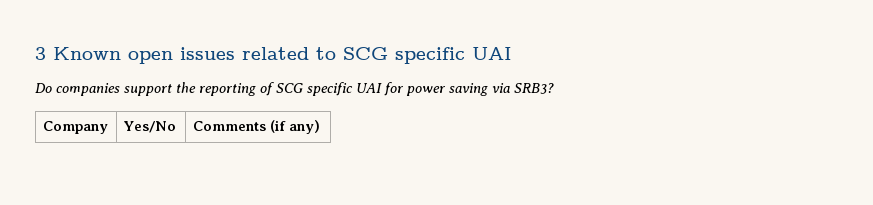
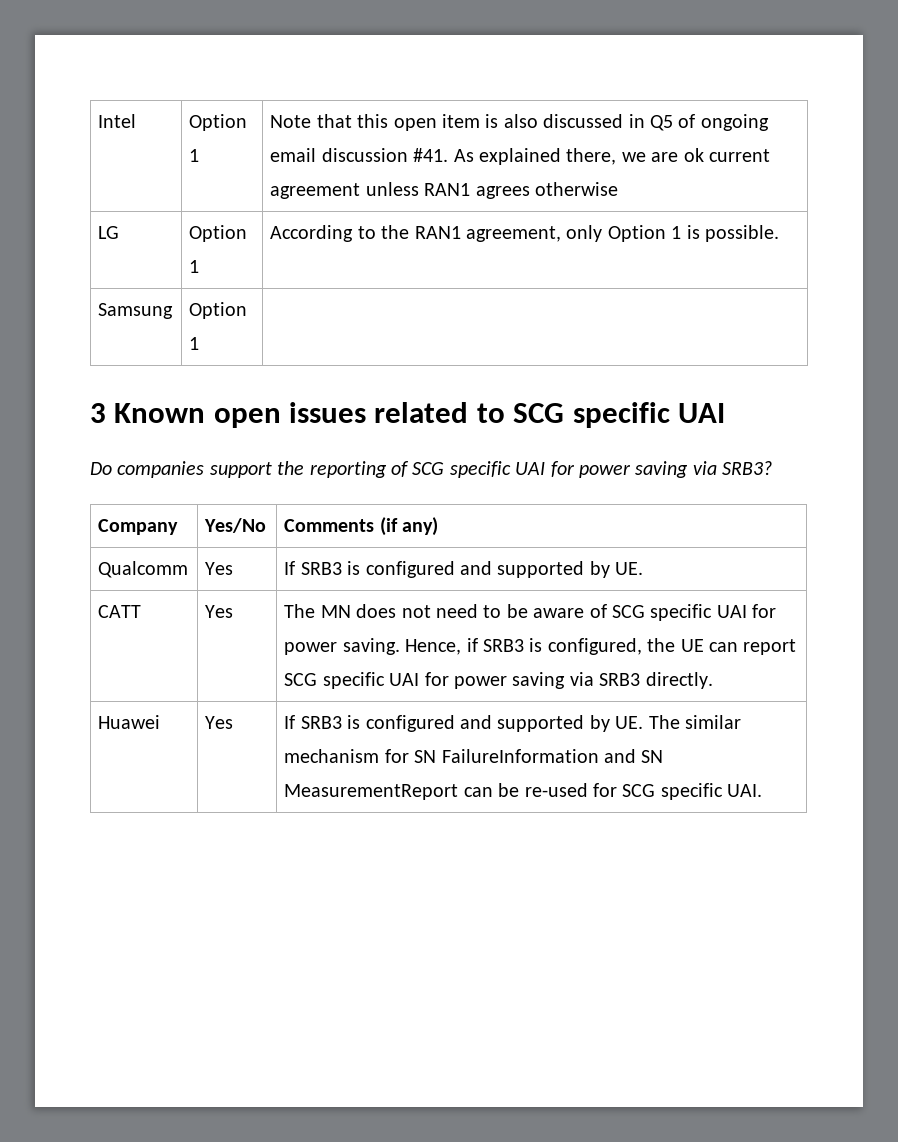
+ Intel | Option 1 | Note that this open item is also discussed in Q5 of ongoing email discussion #41. As explained there, we are ok current agreement unless RAN1 agrees otherwise
+ LG | Option 1 | According to the RAN1 agreement, only Option 1 is possible.
+ Samsung | Option 1 |
+ Qualcomm | Yes | If SRB3 is configured and supported by UE.
+ CATT | Yes | The MN does not need to be aware of SCG specific UAI for power saving. Hence, if SRB3 is configured, the UE can report SCG specific UAI for power saving via SRB3 directly.
+ Huawei | Yes | If SRB3 is configured and supported by UE. The similar mechanism for SN FailureInformation and SN MeasurementReport can be re-used for SCG specific UAI.

